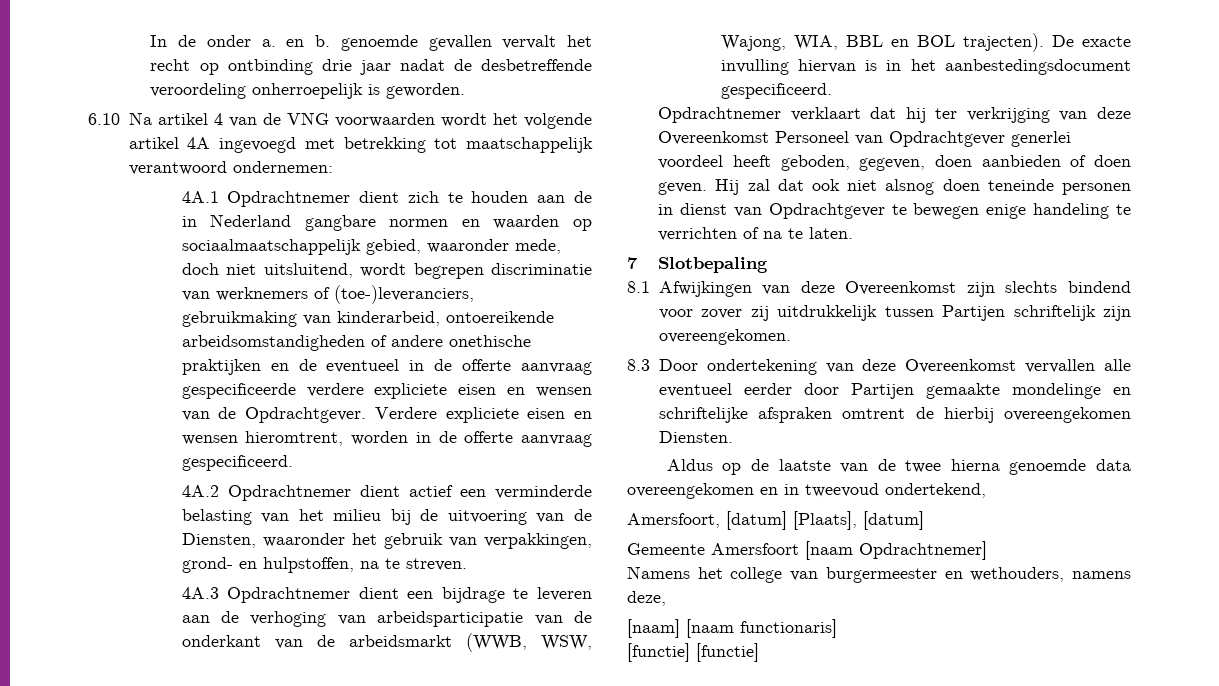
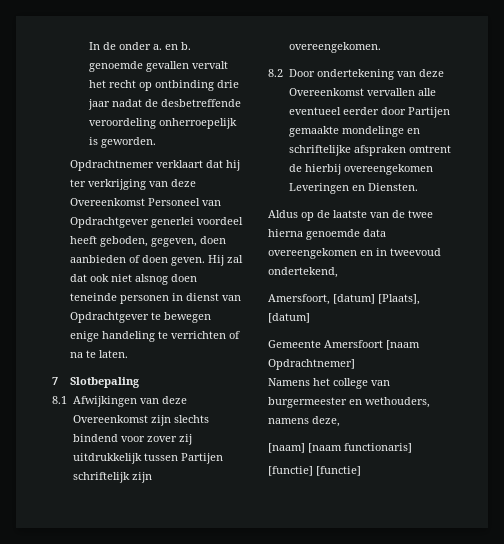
- 6.10 Na artikel 4 van de VNG voorwaarden wordt het volgende artikel 4A ingevoegd met betrekking tot maatschappelijk verantwoord ondernemen:
- 4A.1 Opdrachtnemer dient zich te houden aan de in Nederland gangbare normen en waarden op sociaalmaatschappelijk gebied, waaronder mede, doch niet uitsluitend, wordt begrepen discriminatie van werknemers of (toe-)leveranciers, gebruikmaking van kinderarbeid, ontoereikende arbeidsomstandigheden of andere onethische praktijken en de eventueel in de offerte aanvraag gespecificeerde verdere expliciete eisen en wensen van de Opdrachtgever. Verdere expliciete eisen en wensen hieromtrent, worden in de offerte aanvraag gespecificeerd.
- 4A.2 Opdrachtnemer dient actief een verminderde belasting van het milieu bij de uitvoering van de Diensten, waaronder het gebruik van verpakkingen, grond- en hulpstoffen, na te streven.
- 4A.3 Opdrachtnemer dient een bijdrage te leveren aan de verhoging van arbeidsparticipatie van de onderkant van de arbeidsmarkt (WWB, WSW, Wajong, WIA, BBL en BOL trajecten). De exacte invulling hiervan is in het aanbestedingsdocument gespecificeerd.
- 8.3 Door ondertekening van deze Overeenkomst vervallen alle eventueel eerder door Partijen gemaakte mondelinge en schriftelijke afspraken omtrent de hierbij overeengekomen Diensten.
+ 8.2 Door ondertekening van deze Overeenkomst vervallen alle eventueel eerder door Partijen gemaakte mondelinge en schriftelijke afspraken omtrent de hierbij overeengekomen Leveringen en Diensten.

